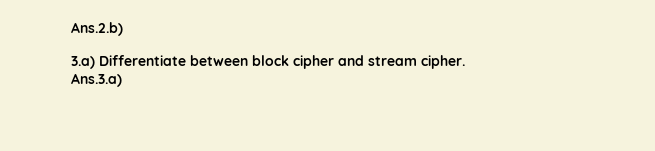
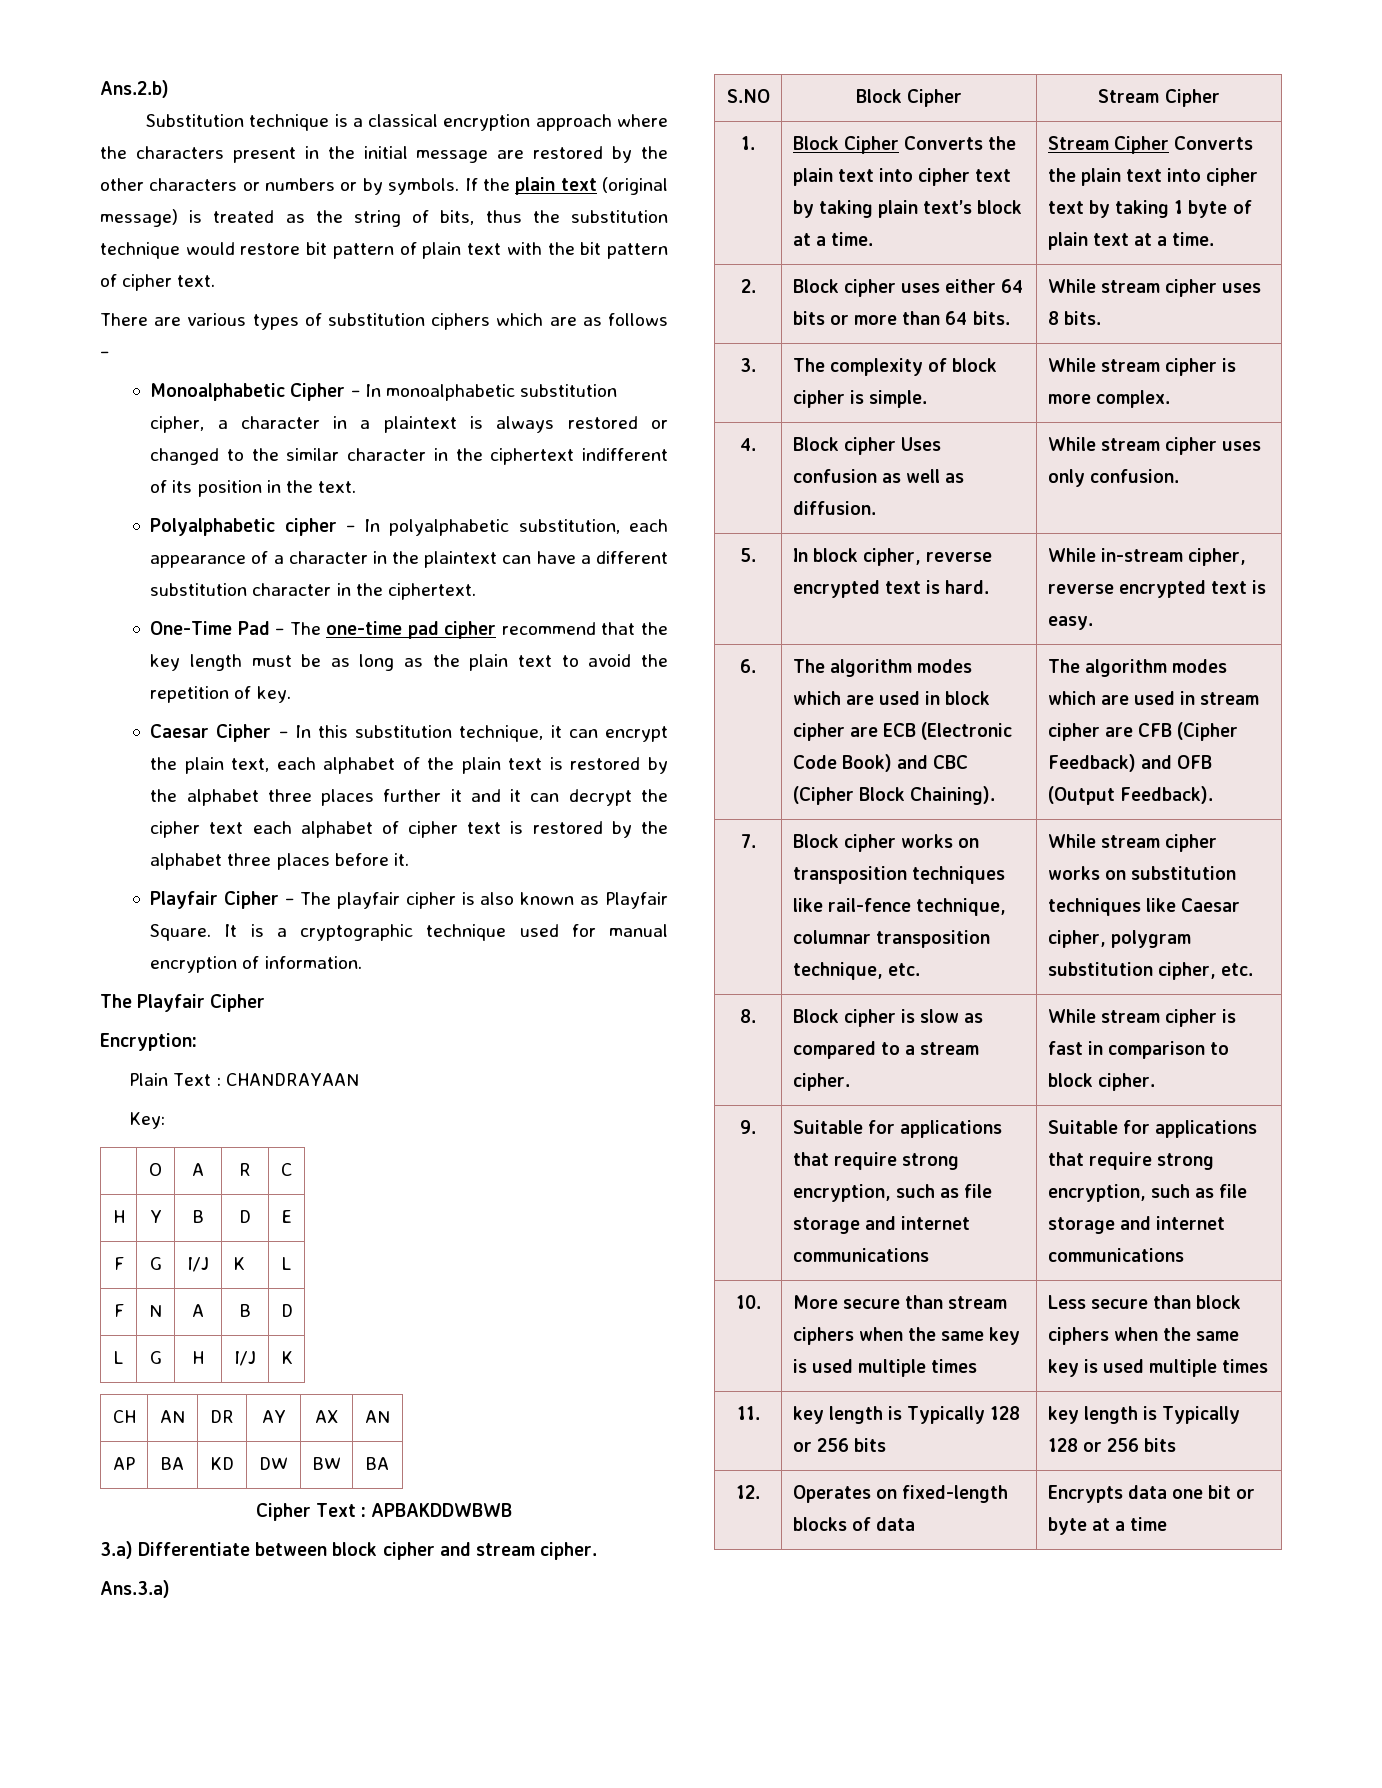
+ Substitution technique is a classical encryption approach where the characters present in the initial message are restored by the other characters or numbers or by symbols. If the plain text (original message) is treated as the string of bits, thus the substitution technique would restore bit pattern of plain text with the bit pattern of cipher text.
+ There are various types of substitution ciphers which are as follows −
+ Monoalphabetic Cipher − In monoalphabetic substitution cipher, a character in a plaintext is always restored or changed to the similar character in the ciphertext indifferent of its position in the text.
+ Polyalphabetic cipher − In polyalphabetic substitution, each appearance of a character in the plaintext can have a different substitution character in the ciphertext.
+ One-Time Pad − The one-time pad cipher recommend that the key length must be as long as the plain text to avoid the repetition of key.
+ Caesar Cipher − In this substitution technique, it can encrypt the plain text, each alphabet of the plain text is restored by the alphabet three places further it and it can decrypt the cipher text each alphabet of cipher text is restored by the alphabet three places before it.
+ Playfair Cipher − The playfair cipher is also known as Playfair Square. It is a cryptographic technique used for manual encryption of information.
+ The Playfair Cipher
+ Encryption:
+ Plain Text : CHANDRAYAAN
+ Key:
+ | O | A | R | C
+ H | Y | B | D | E
+ F | G | I/J | K | L
+ F | N | A | B | D
+ L | G | H | I/J | K
+ CH | AN | DR | AY | AX | AN
+ AP | BA | KD | DW | BW | BA
+ Cipher Text : APBAKDDWBWB
+ S.NO | Block Cipher | Stream Cipher
+ 1. | Block Cipher Converts the plain text into cipher text by taking plain text’s block at a time. | Stream Cipher Converts the plain text into cipher text by taking 1 byte of plain text at a time.
+ 2. | Block cipher uses either 64 bits or more than 64 bits. | While stream cipher uses 8 bits.
+ 3. | The complexity of block cipher is simple. | While stream cipher is more complex.
+ 4. | Block cipher Uses confusion as well as diffusion. | While stream cipher uses only confusion.
+ 5. | In block cipher, reverse encrypted text is hard. | While in-stream cipher, reverse encrypted text is easy.
+ 6. | The algorithm modes which are used in block cipher are ECB (Electronic Code Book) and CBC (Cipher Block Chaining). | The algorithm modes which are used in stream cipher are CFB (Cipher Feedback) and OFB (Output Feedback).
+ 7. | Block cipher works on transposition techniques like rail-fence technique, columnar transposition technique, etc. | While stream cipher works on substitution techniques like Caesar cipher, polygram substitution cipher, etc.
+ 8. | Block cipher is slow as compared to a stream cipher. | While stream cipher is fast in comparison to block cipher.
+ 9. | Suitable for applications that require strong encryption, such as file storage and internet communications | Suitable for applications that require strong encryption, such as file storage and internet communications
+ 10. | More secure than stream ciphers when the same key is used multiple times | Less secure than block ciphers when the same key is used multiple times
+ 11. | key length is Typically 128 or 256 bits | key length is Typically 128 or 256 bits
+ 12. | Operates on fixed-length blocks of data | Encrypts data one bit or byte at a time

